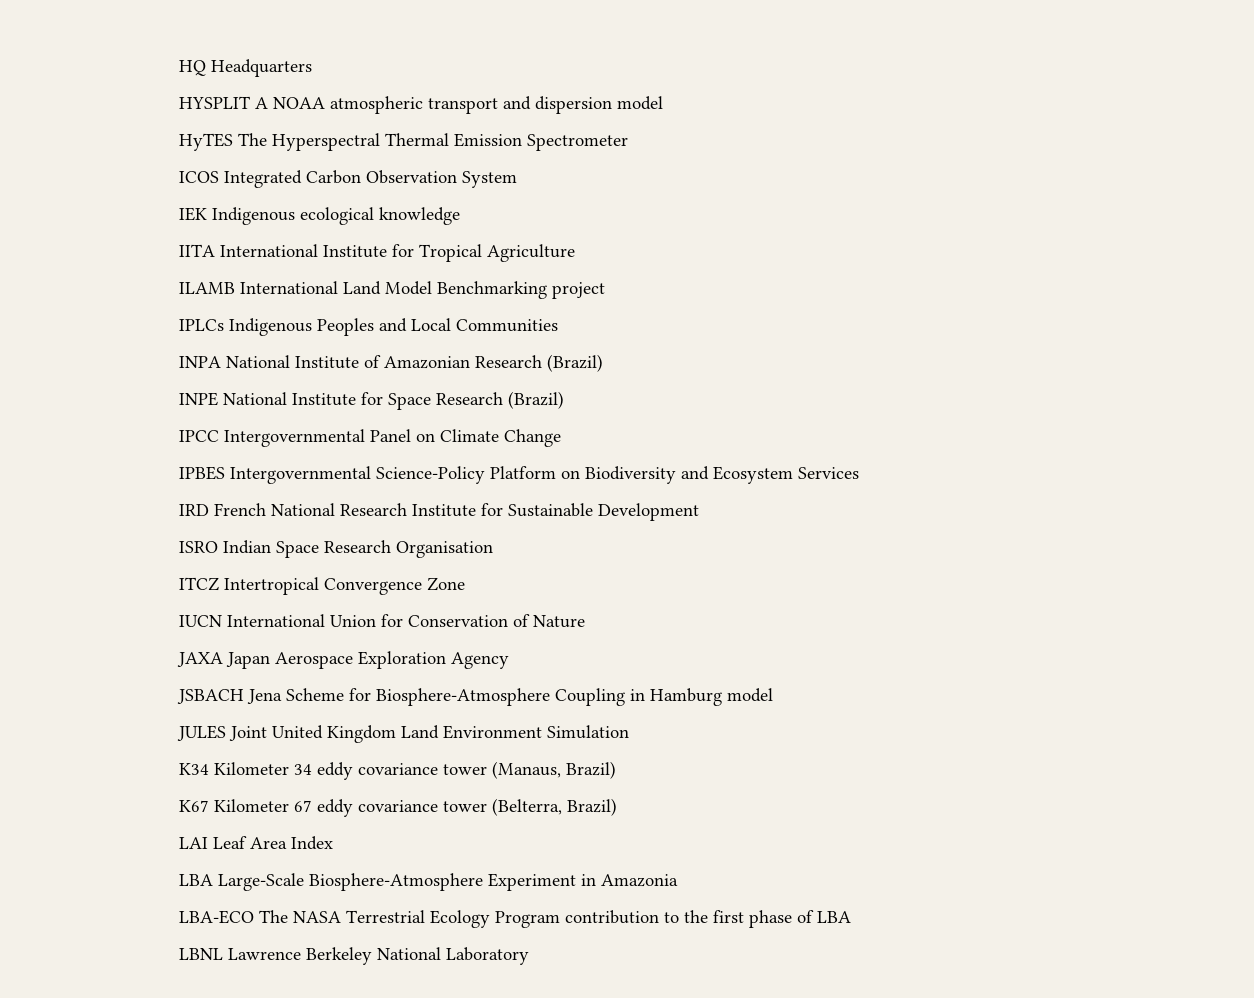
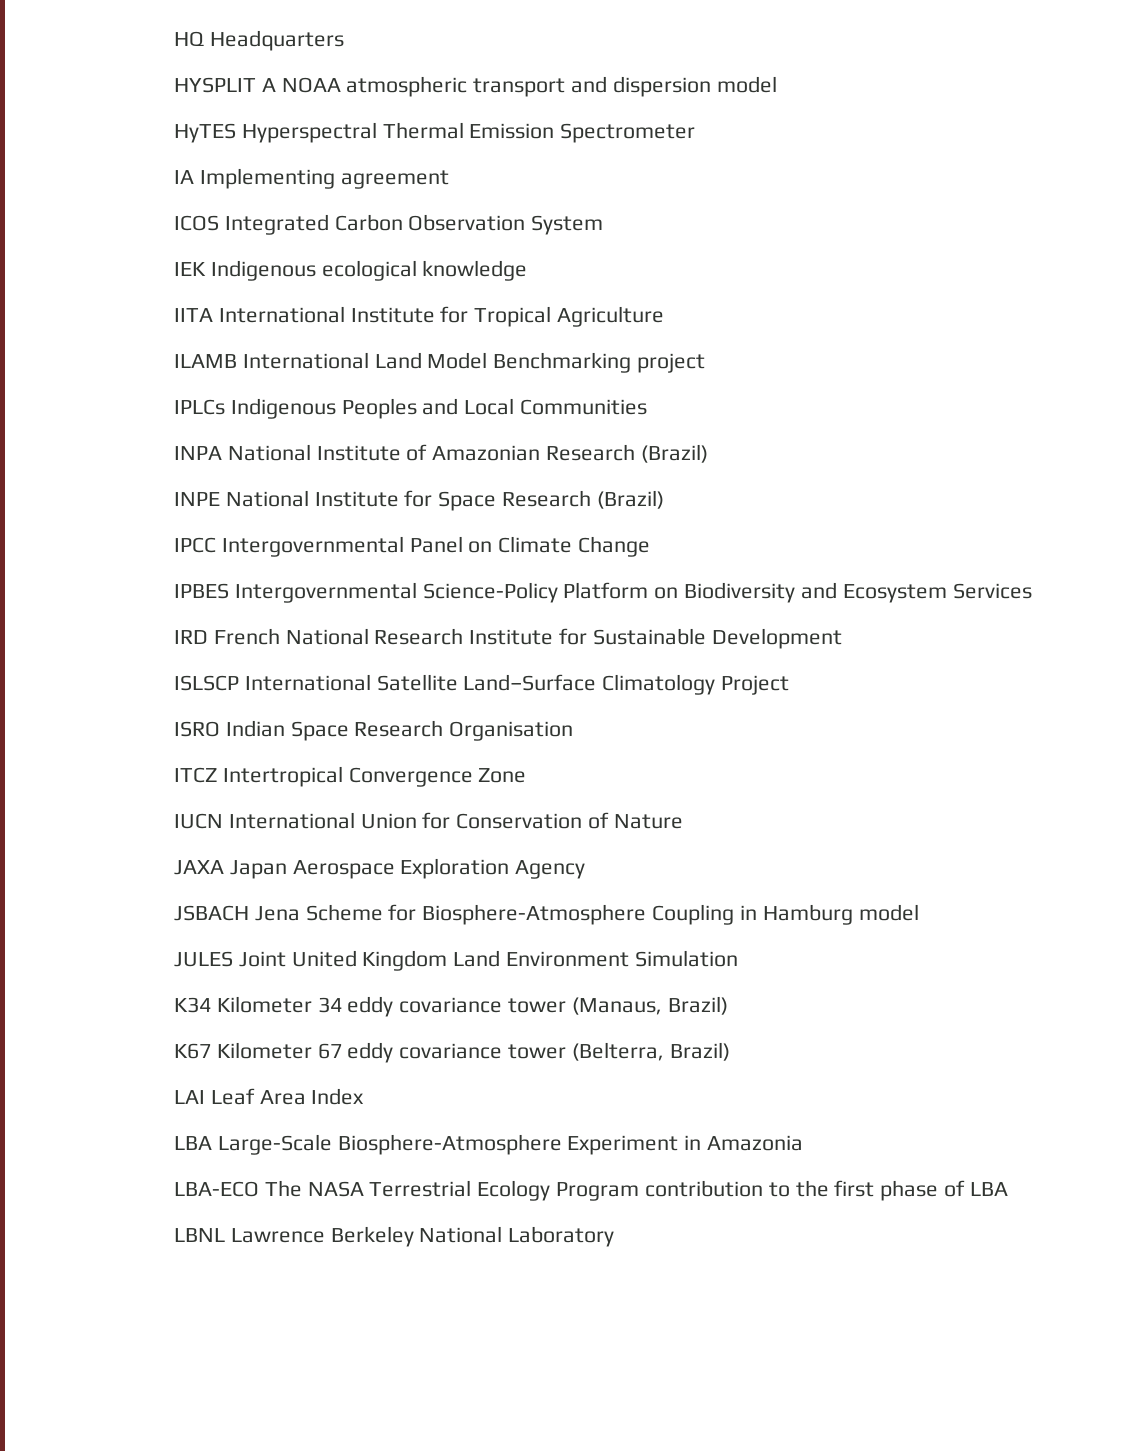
- HyTES The Hyperspectral Thermal Emission Spectrometer
+ HyTES Hyperspectral Thermal Emission Spectrometer
+ IA Implementing agreement
+ ISLSCP International Satellite Land–Surface Climatology Project

